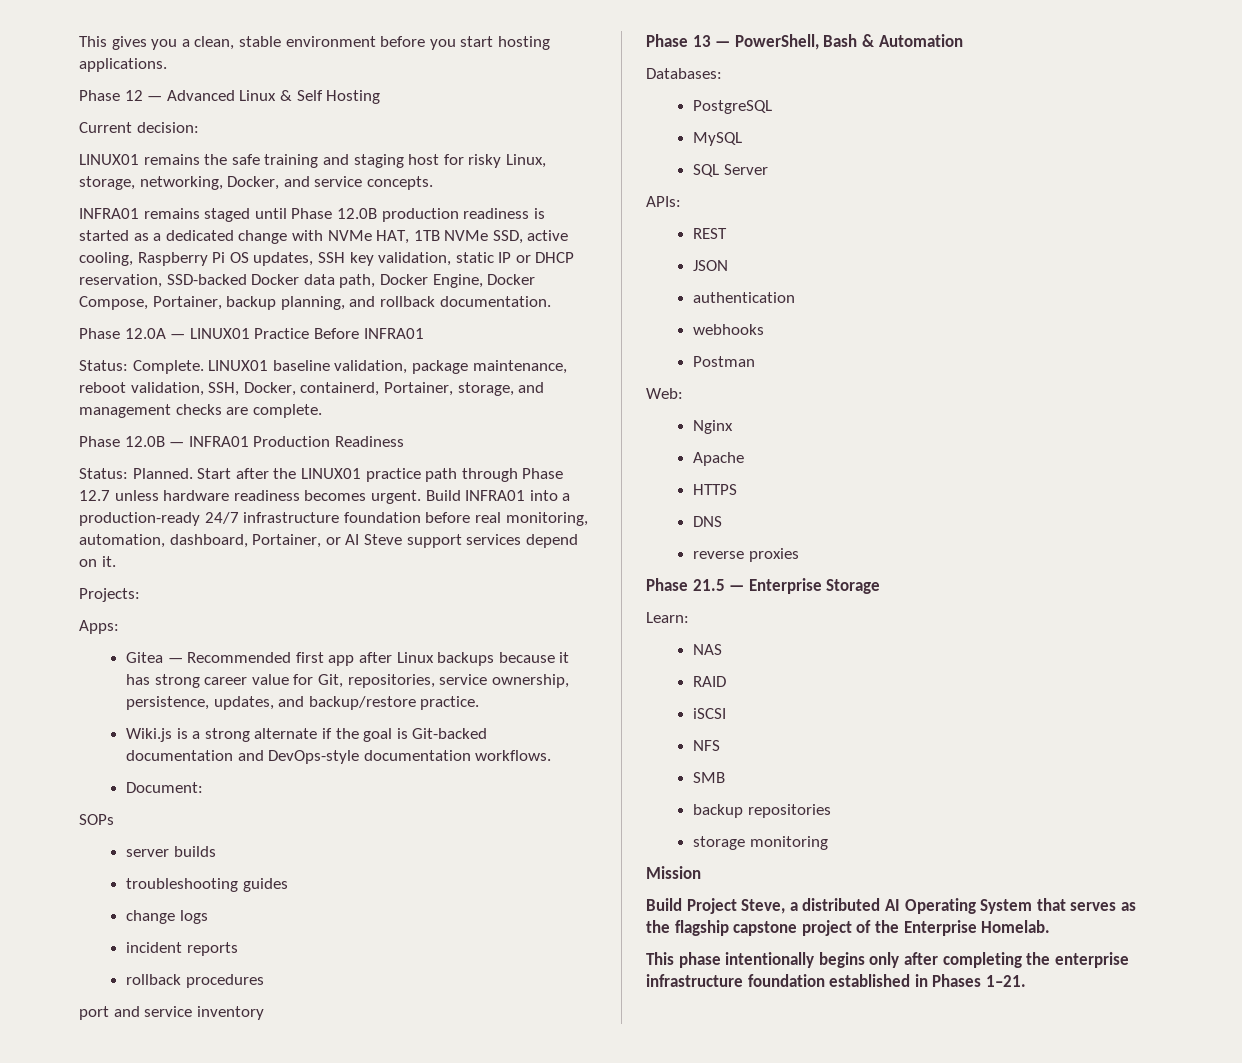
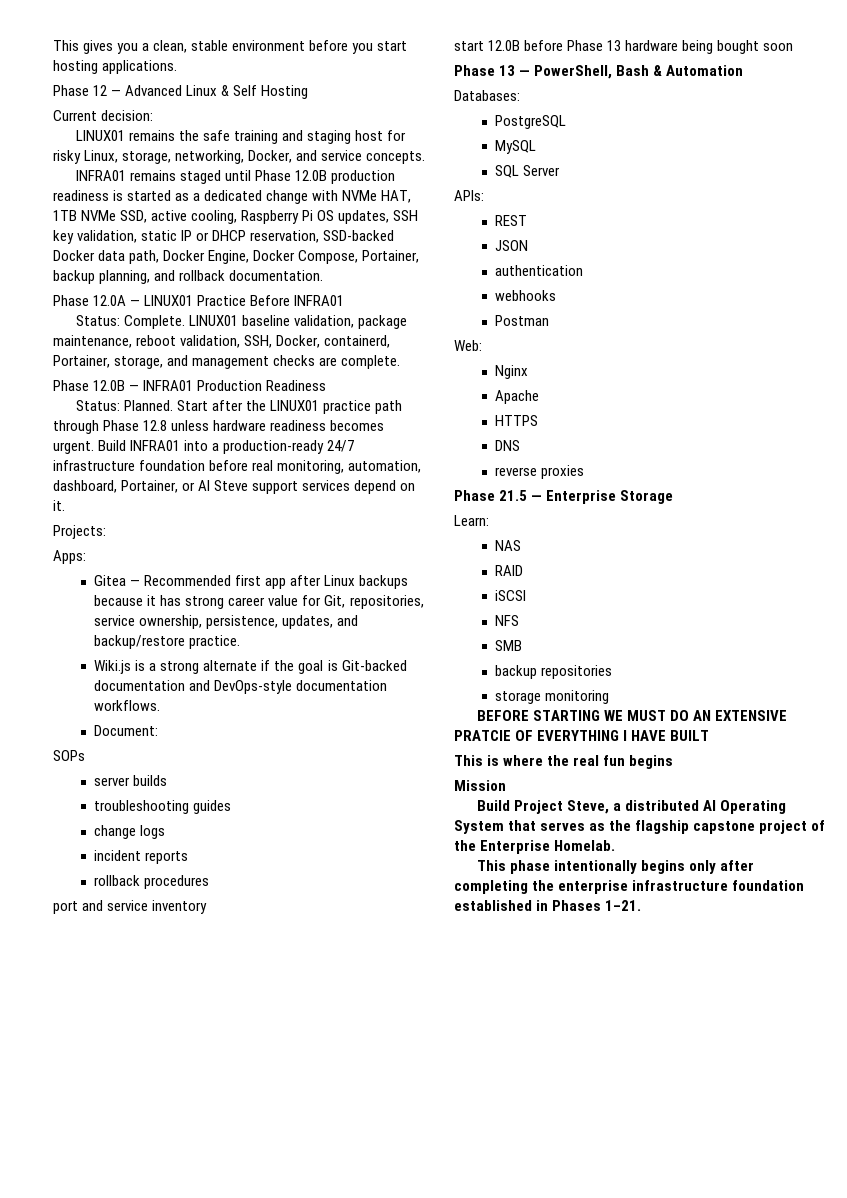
- Start after the LINUX01 practice path through Phase 12.7 unless hardware readiness becomes urgent.
+ Start after the LINUX01 practice path through Phase 12.8 unless hardware readiness becomes urgent.
+ start 12.0B before Phase 13 hardware being bought soon
+ BEFORE STARTING WE MUST DO AN EXTENSIVE PRATCIE OF EVERYTHING I HAVE BUILT
+ This is where the real fun begins

